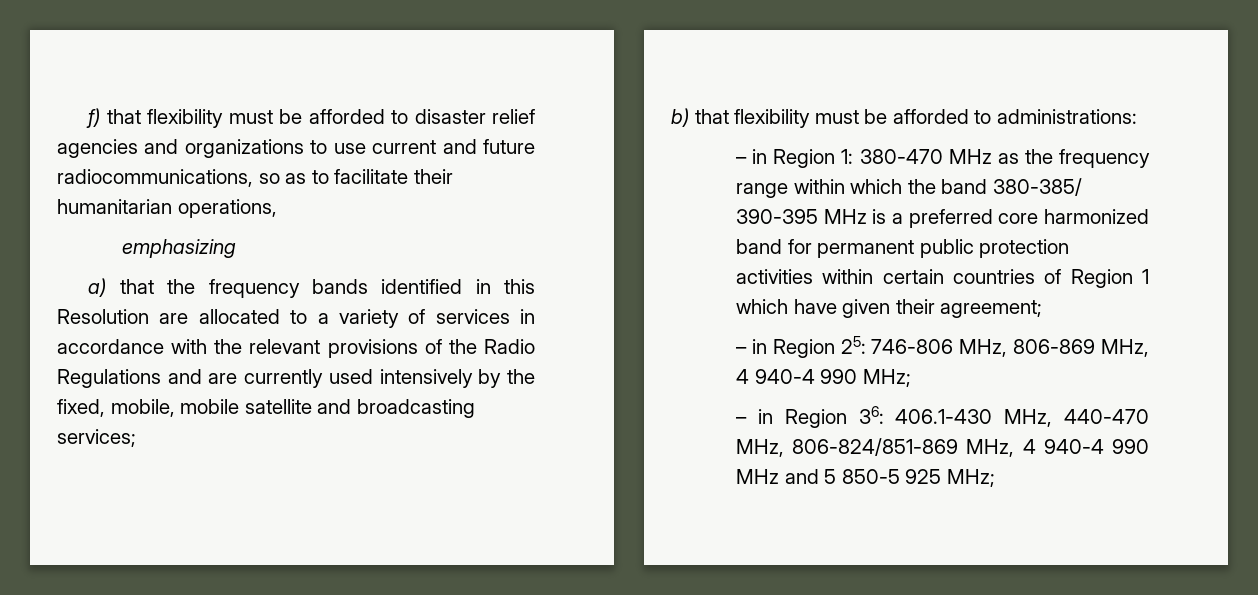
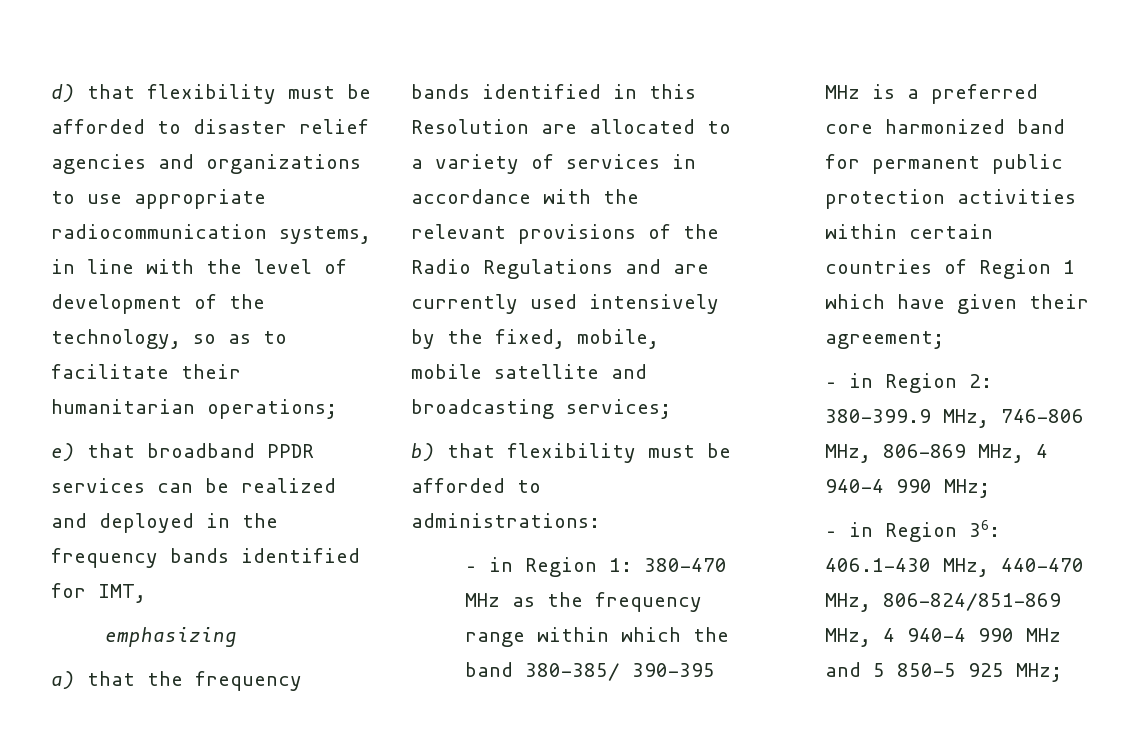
- f) that flexibility must be afforded to disaster relief agencies and organizations to use current and future radiocommunications, so as to facilitate their humanitarian operations,
+ d) that flexibility must be afforded to disaster relief agencies and organizations to use appropriate radiocommunication systems, in line with the level of development of the technology, so as to facilitate their humanitarian operations;
+ e) that broadband PPDR services can be realized and deployed in the frequency bands identified for IMT,
- – in Region 25: 746-806 MHz, 806-869 MHz, 4 940-4 990 MHz;
+ – in Region 2: 380-399.9 MHz, 746-806 MHz, 806-869 MHz, 4 940-4 990 MHz;

